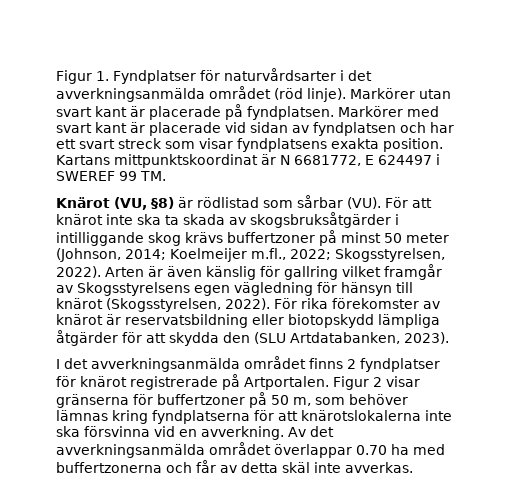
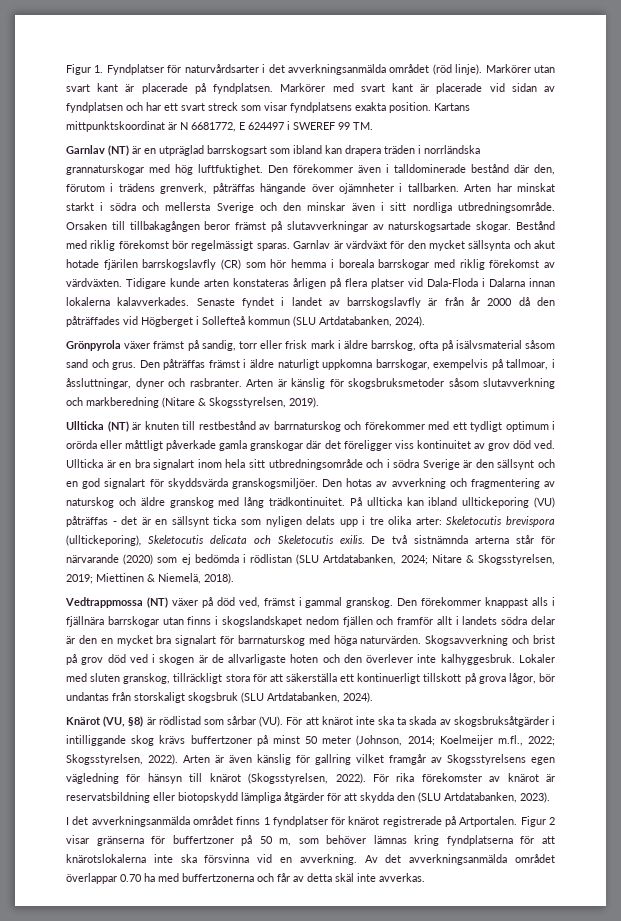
+ Garnlav (NT) är en utpräglad barrskogsart som ibland kan drapera träden i norrländska grannaturskogar med hög luftfuktighet. Den förekommer även i talldominerade bestånd där den, förutom i trädens grenverk, påträffas hängande över ojämnheter i tallbarken. Arten har minskat starkt i södra och mellersta Sverige och den minskar även i sitt nordliga utbredningsområde. Orsaken till tillbakagången beror främst på slutavverkningar av naturskogsartade skogar. Bestånd med riklig förekomst bör regelmässigt sparas. Garnlav är värdväxt för den mycket sällsynta och akut hotade fjärilen barrskogslavfly (CR) som hör hemma i boreala barrskogar med riklig förekomst av värdväxten. Tidigare kunde arten konstateras årligen på flera platser vid Dala-Floda i Dalarna innan lokalerna kalavverkades. Senaste fyndet i landet av barrskogslavfly är från år 2000 då den påträffades vid Högberget i Sollefteå kommun (SLU Artdatabanken, 2024).
+ Grönpyrola växer främst på sandig, torr eller frisk mark i äldre barrskog, ofta på isälvsmaterial såsom sand och grus. Den påträffas främst i äldre naturligt uppkomna barrskogar, exempelvis på tallmoar, i åssluttningar, dyner och rasbranter. Arten är känslig för skogsbruksmetoder såsom slutavverkning och markberedning (Nitare & Skogsstyrelsen, 2019).
+ Ullticka (NT) är knuten till restbestånd av barrnaturskog och förekommer med ett tydligt optimum i orörda eller måttligt påverkade gamla granskogar där det föreligger viss kontinuitet av grov död ved. Ullticka är en bra signalart inom hela sitt utbredningsområde och i södra Sverige är den sällsynt och en god signalart för skyddsvärda granskogsmiljöer. Den hotas av avverkning och fragmentering av naturskog och äldre granskog med lång trädkontinuitet. På ullticka kan ibland ulltickeporing (VU) påträffas - det är en sällsynt ticka som nyligen delats upp i tre olika arter: Skeletocutis brevispora (ulltickeporing), Skeletocutis delicata och Skeletocutis exilis. De två sistnämnda arterna står för närvarande (2020) som ej bedömda i rödlistan (SLU Artdatabanken, 2024; Nitare & Skogsstyrelsen, 2019; Miettinen & Niemelä, 2018).
+ Vedtrappmossa (NT) växer på död ved, främst i gammal granskog. Den förekommer knappast alls i fjällnära barrskogar utan finns i skogslandskapet nedom fjällen och framför allt i landets södra delar är den en mycket bra signalart för barrnaturskog med höga naturvärden. Skogsavverkning och brist på grov död ved i skogen är de allvarligaste hoten och den överlever inte kalhyggesbruk. Lokaler med sluten granskog, tillräckligt stora för att säkerställa ett kontinuerligt tillskott på grova lågor, bör undantas från storskaligt skogsbruk (SLU Artdatabanken, 2024).
- I det avverkningsanmälda området finns 2 fyndplatser för knärot registrerade på Artportalen.
+ I det avverkningsanmälda området finns 1 fyndplatser för knärot registrerade på Artportalen.

